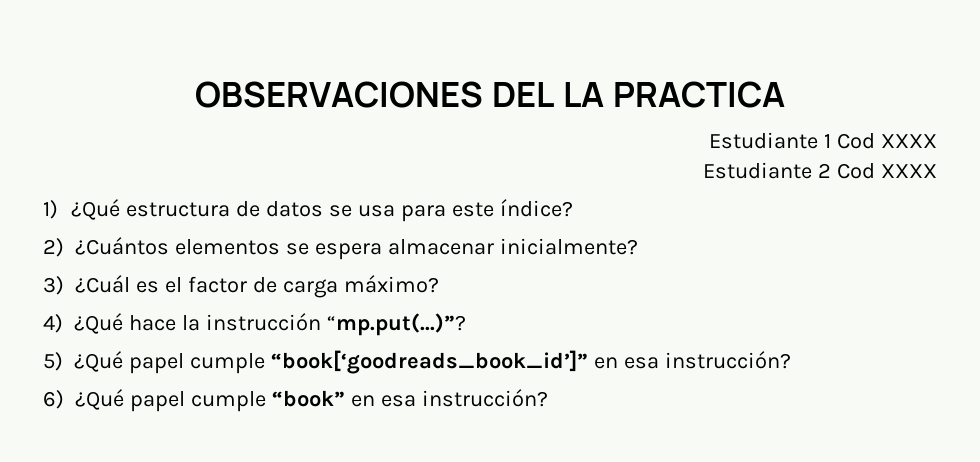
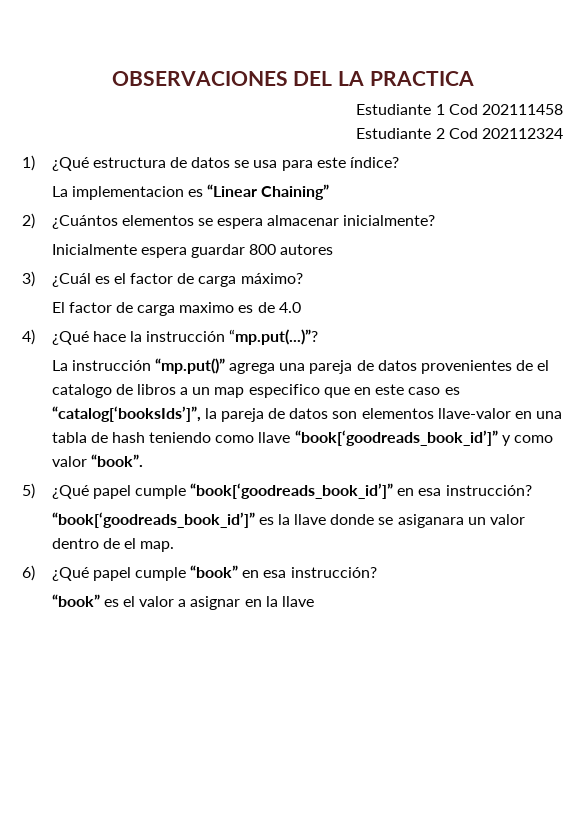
- Estudiante 1 Cod XXXX
+ Estudiante 1 Cod 202111458
- Estudiante 2 Cod XXXX
+ Estudiante 2 Cod 202112324
+ La implementacion es “Linear Chaining”
+ Inicialmente espera guardar 800 autores
+ El factor de carga maximo es de 4.0
+ La instrucción “mp.put()” agrega una pareja de datos provenientes de el catalogo de libros a un map especifico que en este caso es “catalog[‘booksIds’]”, la pareja de datos son elementos llave-valor en una tabla de hash teniendo como llave “book[‘goodreads_book_id’]” y como valor “book”.
+ “book[‘goodreads_book_id’]” es la llave donde se asiganara un valor dentro de el map.
+ “book” es el valor a asignar en la llave

